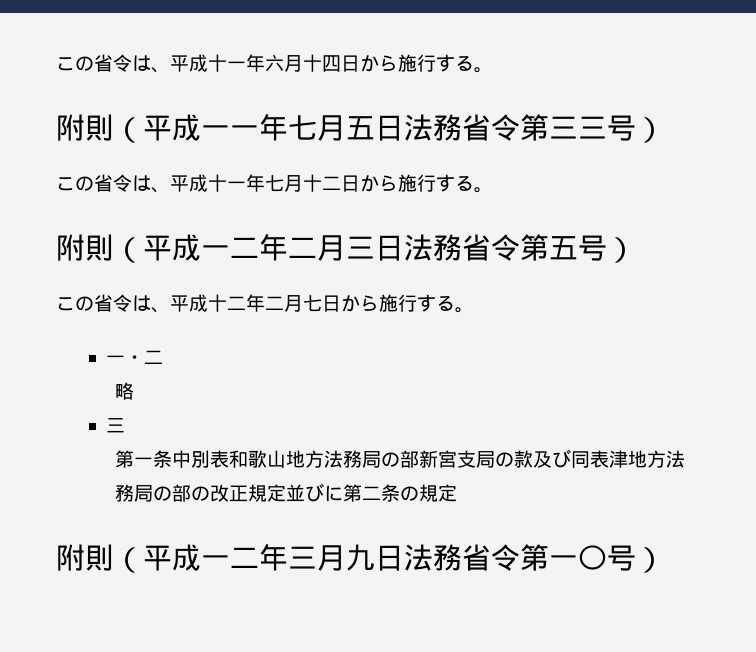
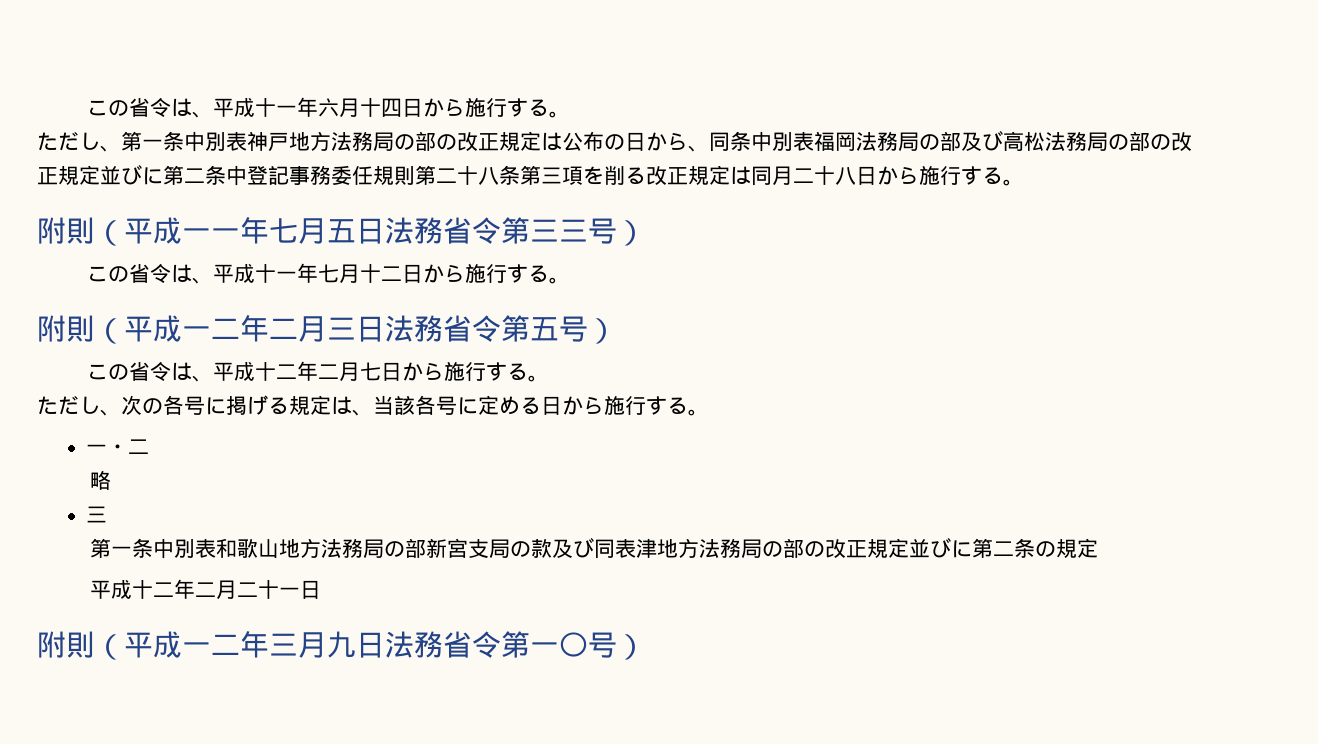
+ ただし、第一条中別表神戸地方法務局の部の改正規定は公布の日から、同条中別表福岡法務局の部及び高松法務局の部の改正規定並びに第二条中登記事務委任規則第二十八条第三項を削る改正規定は同月二十八日から施行する。
+ ただし、次の各号に掲げる規定は、当該各号に定める日から施行する。
+ 平成十二年二月二十一日

